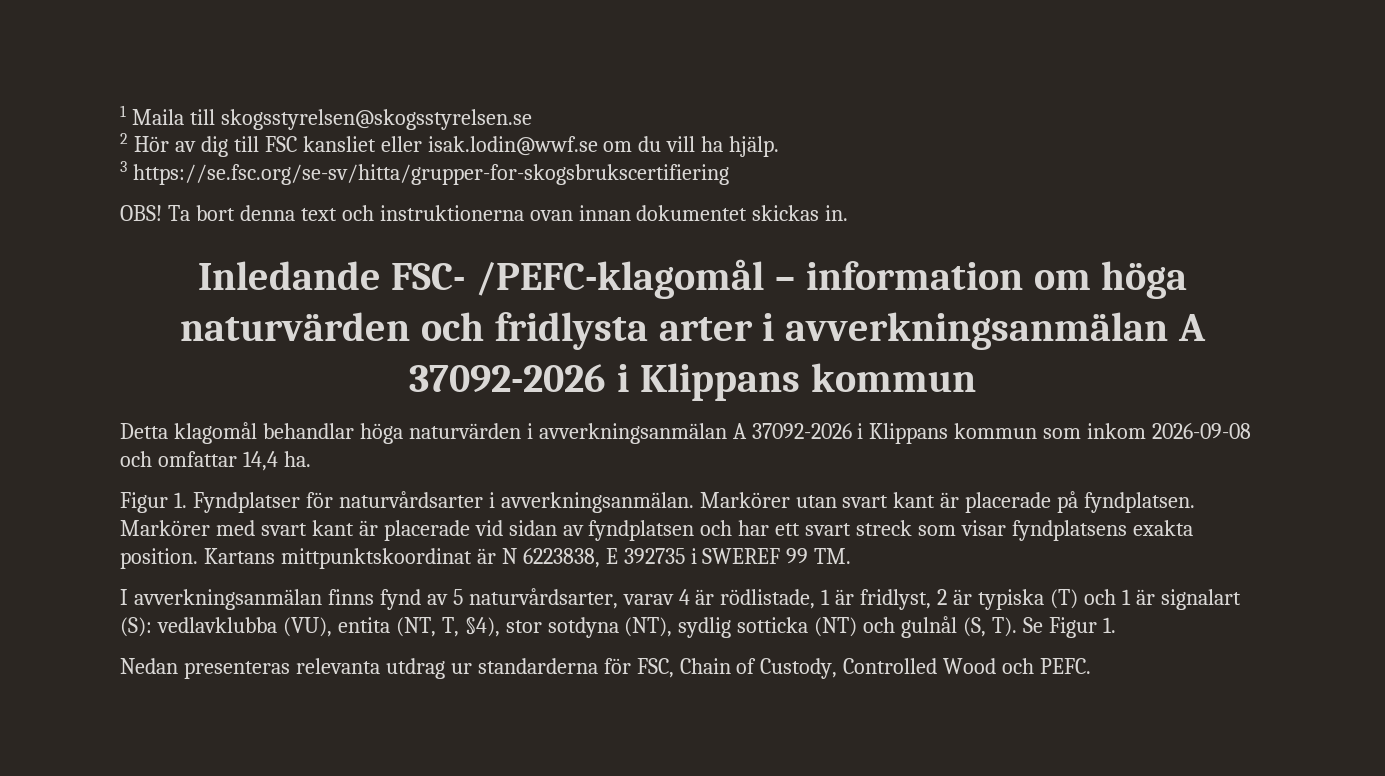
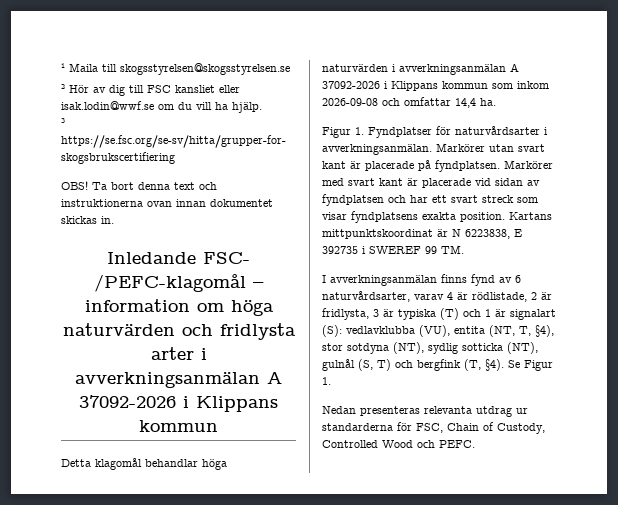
- I avverkningsanmälan finns fynd av 5 naturvårdsarter, varav 4 är rödlistade, 1 är fridlyst, 2 är typiska (T) och 1 är signalart (S): vedlavklubba (VU), entita (NT, T, §4), stor sotdyna (NT), sydlig sotticka (NT) och gulnål (S, T). Se Figur 1.
+ I avverkningsanmälan finns fynd av 6 naturvårdsarter, varav 4 är rödlistade, 2 är fridlysta, 3 är typiska (T) och 1 är signalart (S): vedlavklubba (VU), entita (NT, T, §4), stor sotdyna (NT), sydlig sotticka (NT), gulnål (S, T) och bergfink (T, §4). Se Figur 1.

